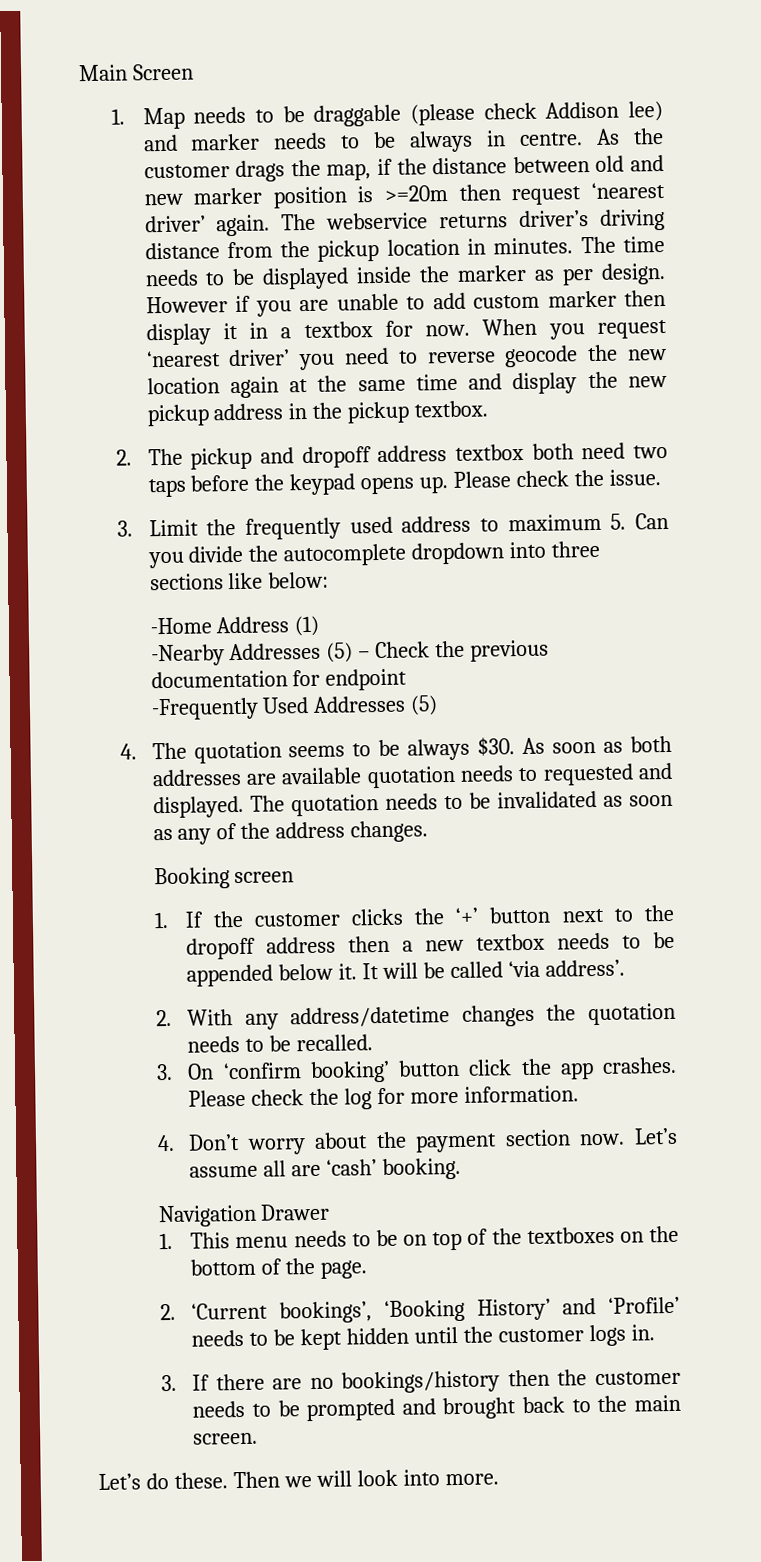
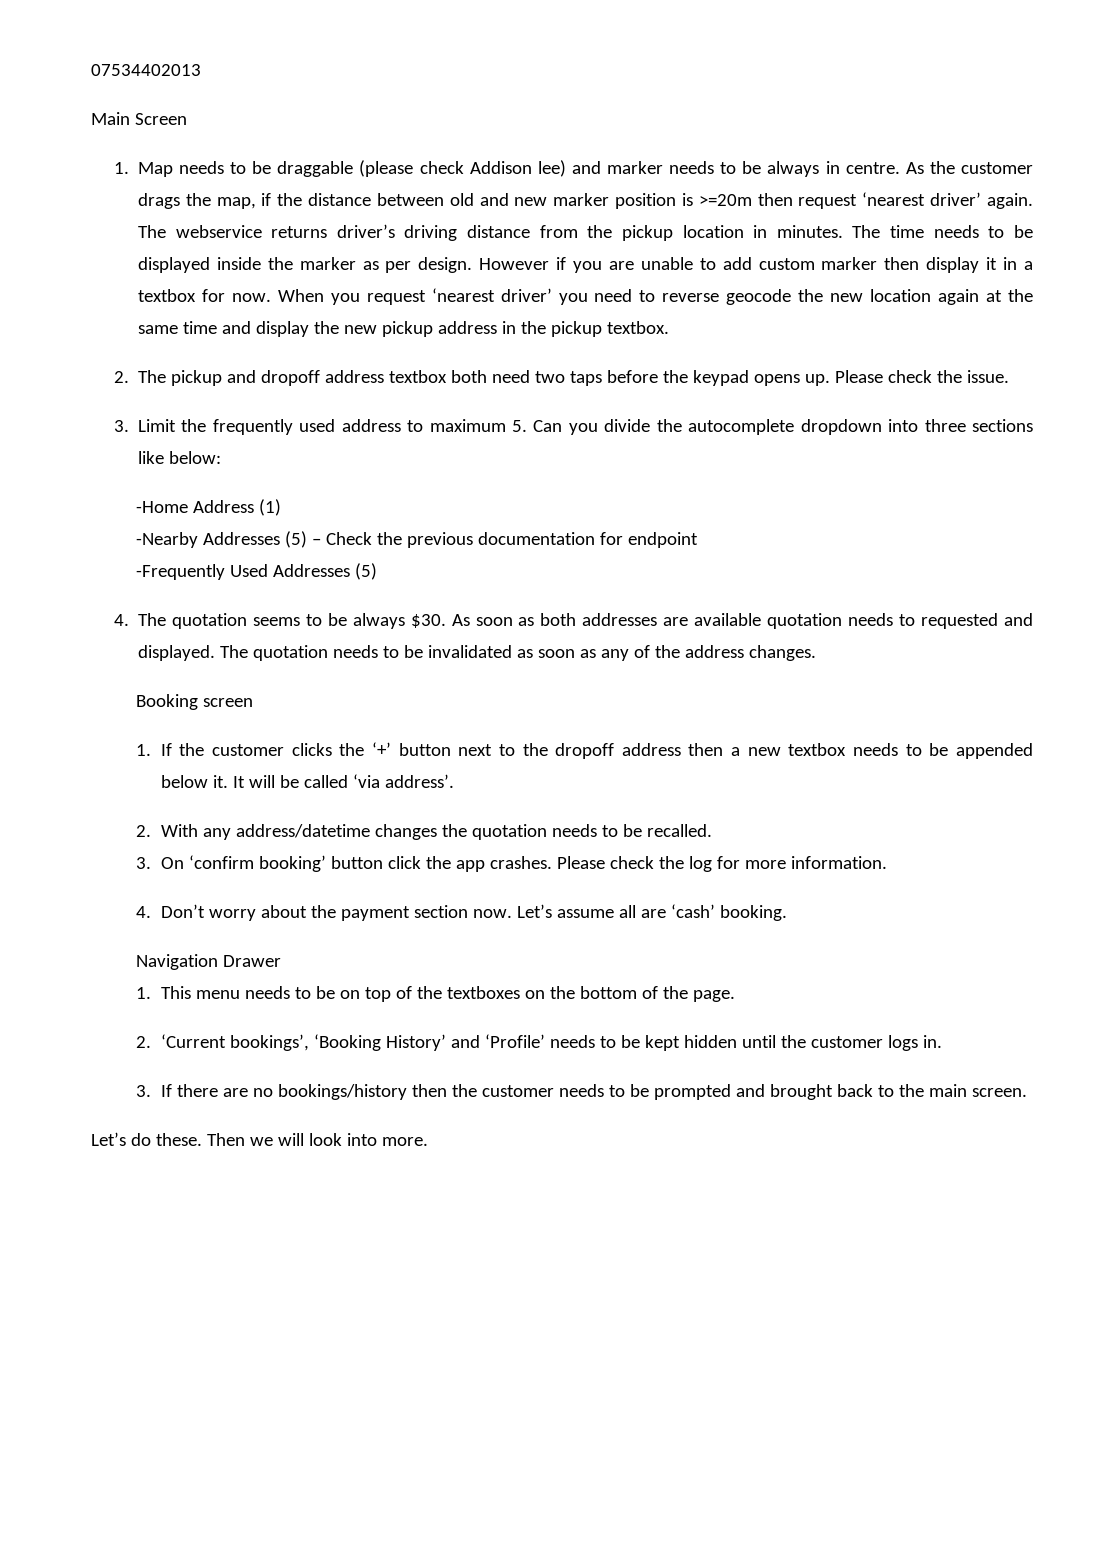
+ 07534402013

